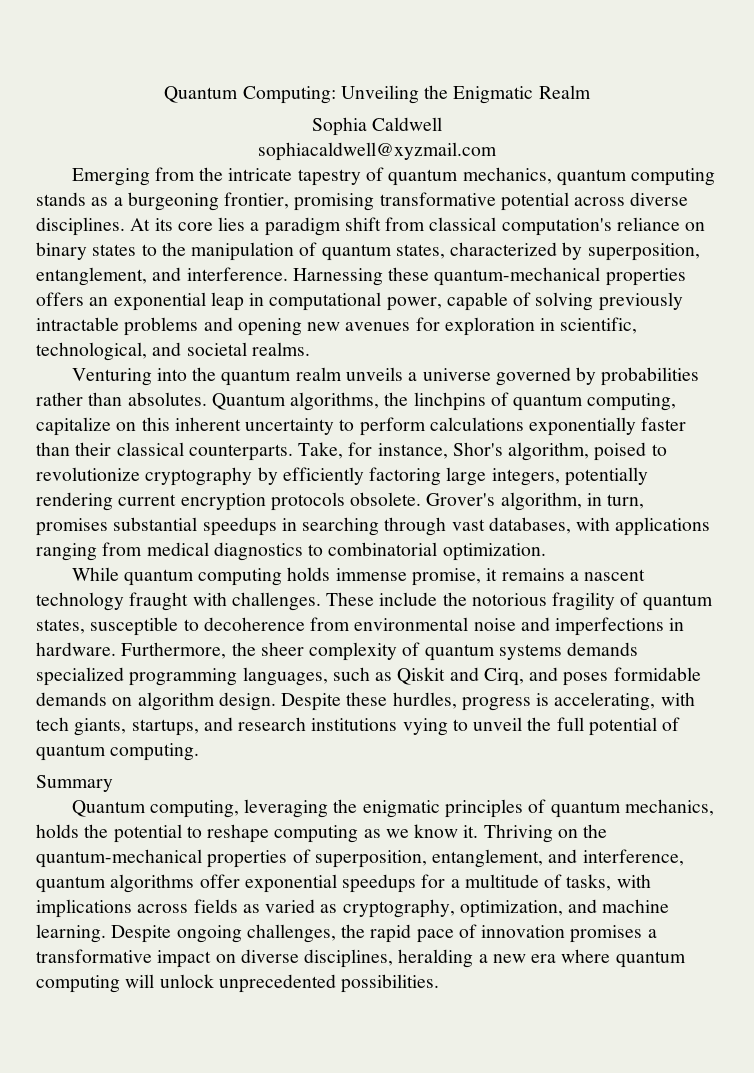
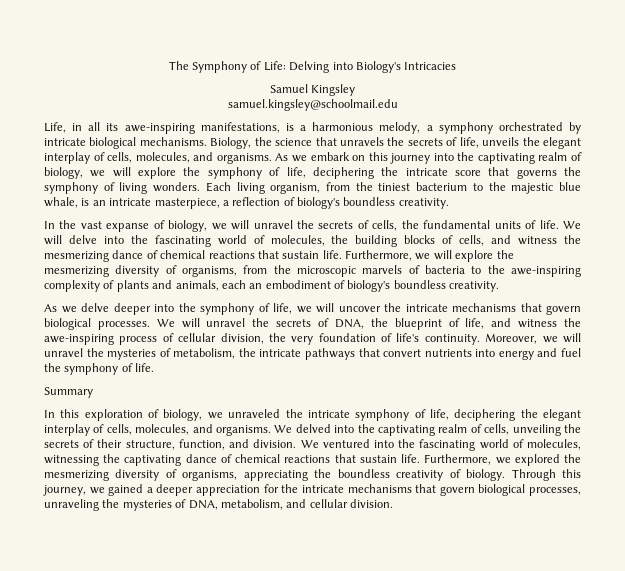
- Quantum Computing: Unveiling the Enigmatic Realm
- Sophia Caldwell
- sophiacaldwell@xyzmail.com
- Emerging from the intricate tapestry of quantum mechanics, quantum computing stands as a burgeoning frontier, promising transformative potential across diverse disciplines. At its core lies a paradigm shift from classical computation's reliance on binary states to the manipulation of quantum states, characterized by superposition, entanglement, and interference. Harnessing these quantum-mechanical properties offers an exponential leap in computational power, capable of solving previously intractable problems and opening new avenues for exploration in scientific, technological, and societal realms.
- Venturing into the quantum realm unveils a universe governed by probabilities rather than absolutes. Quantum algorithms, the linchpins of quantum computing, capitalize on this inherent uncertainty to perform calculations exponentially faster than their classical counterparts. Take, for instance, Shor's algorithm, poised to revolutionize cryptography by efficiently factoring large integers, potentially rendering current encryption protocols obsolete. Grover's algorithm, in turn, promises substantial speedups in searching through vast databases, with applications ranging from medical diagnostics to combinatorial optimization.
- While quantum computing holds immense promise, it remains a nascent technology fraught with challenges. These include the notorious fragility of quantum states, susceptible to decoherence from environmental noise and imperfections in hardware. Furthermore, the sheer complexity of quantum systems demands specialized programming languages, such as Qiskit and Cirq, and poses formidable demands on algorithm design. Despite these hurdles, progress is accelerating, with tech giants, startups, and research institutions vying to unveil the full potential of quantum computing.
+ The Symphony of Life: Delving into Biology's Intricacies
+ Samuel Kingsley
+ samuel.kingsley@schoolmail.edu
+ Life, in all its awe-inspiring manifestations, is a harmonious melody, a symphony orchestrated by intricate biological mechanisms. Biology, the science that unravels the secrets of life, unveils the elegant interplay of cells, molecules, and organisms. As we embark on this journey into the captivating realm of biology, we will explore the symphony of life, deciphering the intricate score that governs the symphony of living wonders. Each living organism, from the tiniest bacterium to the majestic blue whale, is an intricate masterpiece, a reflection of biology's boundless creativity.
+ In the vast expanse of biology, we will unravel the secrets of cells, the fundamental units of life. We will delve into the fascinating world of molecules, the building blocks of cells, and witness the mesmerizing dance of chemical reactions that sustain life. Furthermore, we will explore the mesmerizing diversity of organisms, from the microscopic marvels of bacteria to the awe-inspiring complexity of plants and animals, each an embodiment of biology's boundless creativity.
+ As we delve deeper into the symphony of life, we will uncover the intricate mechanisms that govern biological processes. We will unravel the secrets of DNA, the blueprint of life, and witness the awe-inspiring process of cellular division, the very foundation of life's continuity. Moreover, we will unravel the mysteries of metabolism, the intricate pathways that convert nutrients into energy and fuel the symphony of life.
  Summary
- Quantum computing, leveraging the enigmatic principles of quantum mechanics, holds the potential to reshape computing as we know it. Thriving on the quantum-mechanical properties of superposition, entanglement, and interference, quantum algorithms offer exponential speedups for a multitude of tasks, with implications across fields as varied as cryptography, optimization, and machine learning. Despite ongoing challenges, the rapid pace of innovation promises a transformative impact on diverse disciplines, heralding a new era where quantum computing will unlock unprecedented possibilities.
+ In this exploration of biology, we unraveled the intricate symphony of life, deciphering the elegant interplay of cells, molecules, and organisms. We delved into the captivating realm of cells, unveiling the secrets of their structure, function, and division. We ventured into the fascinating world of molecules, witnessing the captivating dance of chemical reactions that sustain life. Furthermore, we explored the mesmerizing diversity of organisms, appreciating the boundless creativity of biology. Through this journey, we gained a deeper appreciation for the intricate mechanisms that govern biological processes, unraveling the mysteries of DNA, metabolism, and cellular division.

